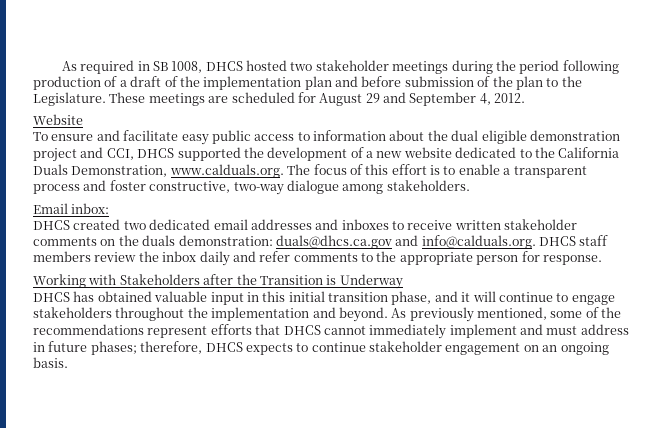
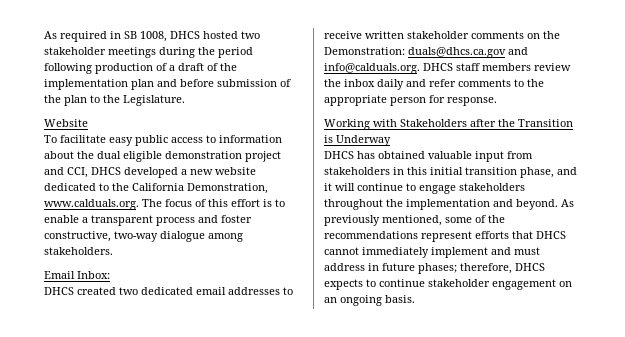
- These meetings are scheduled for August 29 and September 4, 2012.
- To ensure and facilitate easy public access to information about the dual eligible demonstration project and CCI, DHCS supported the development of a new website dedicated to the California Duals Demonstration, www.calduals.org. The focus of this effort is to enable a transparent process and foster constructive, two-way dialogue among stakeholders.
+ To facilitate easy public access to information about the dual eligible demonstration project and CCI, DHCS developed a new website dedicated to the California Demonstration, www.calduals.org. The focus of this effort is to enable a transparent process and foster constructive, two-way dialogue among stakeholders.
- Email inbox:
+ Email Inbox:
- DHCS created two dedicated email addresses and inboxes to receive written stakeholder comments on the duals demonstration: duals@dhcs.ca.gov and info@calduals.org. DHCS staff members review the inbox daily and refer comments to the appropriate person for response.
+ DHCS created two dedicated email addresses to receive written stakeholder comments on the Demonstration: duals@dhcs.ca.gov and info@calduals.org. DHCS staff members review the inbox daily and refer comments to the appropriate person for response.
- DHCS has obtained valuable input in this initial transition phase, and it will continue to engage stakeholders throughout the implementation and beyond.
+ DHCS has obtained valuable input from stakeholders in this initial transition phase, and it will continue to engage stakeholders throughout the implementation and beyond.

